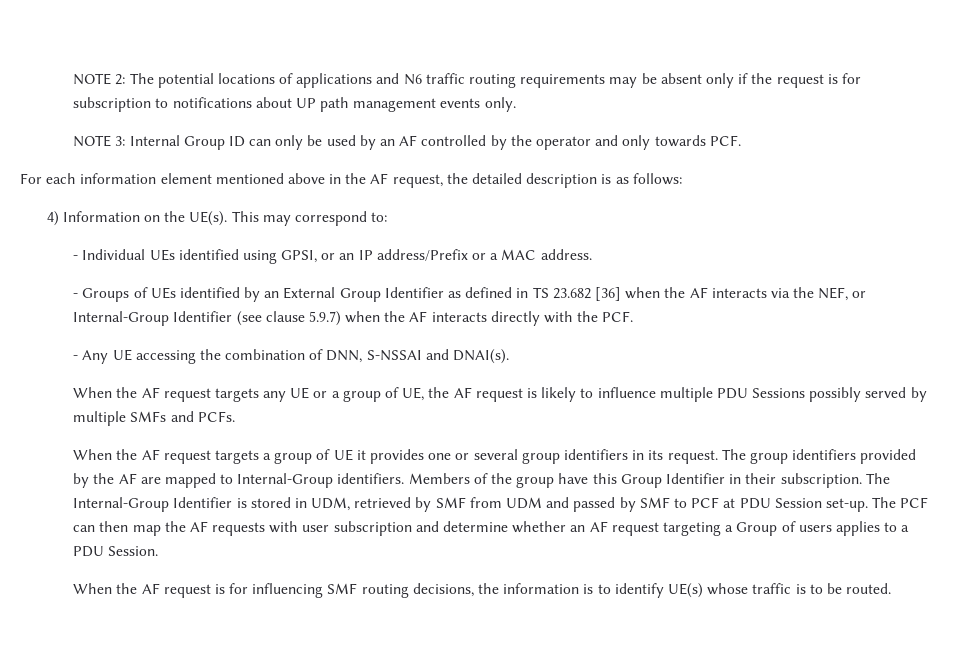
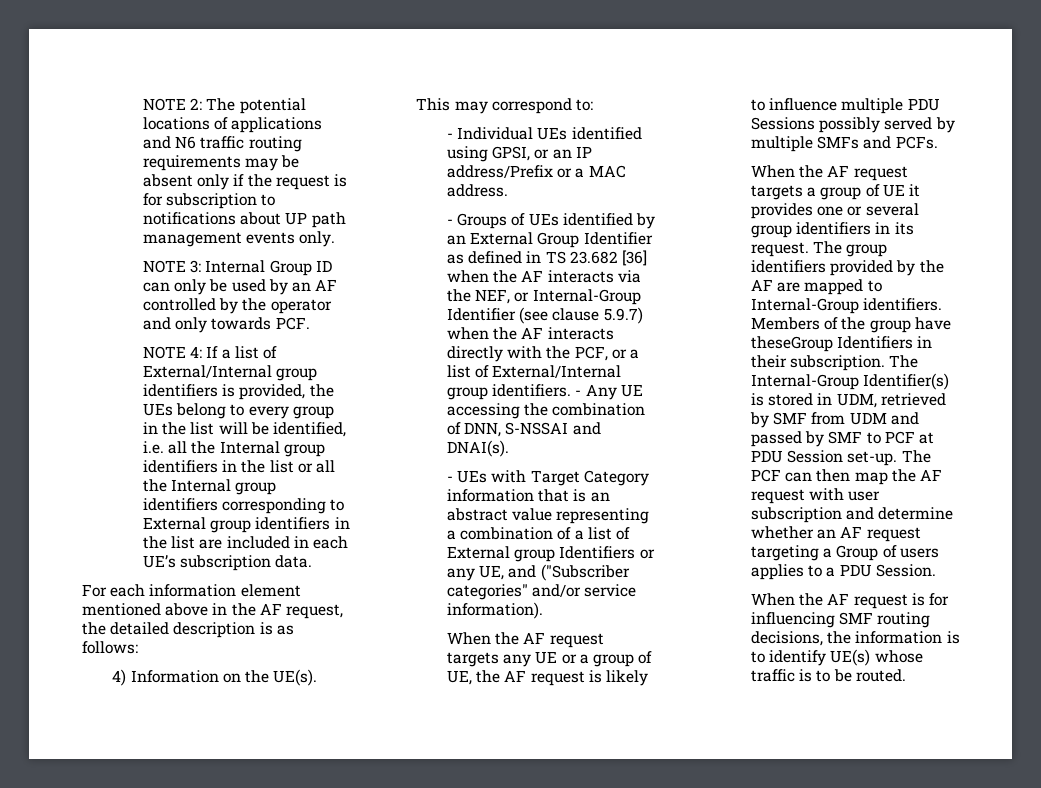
+ NOTE 4: If a list of External/Internal group identifiers is provided, the UEs belong to every group in the list will be identified, i.e. all the Internal group identifiers in the list or all the Internal group identifiers corresponding to External group identifiers in the list are included in each UE’s subscription data.
- - Groups of UEs identified by an External Group Identifier as defined in TS 23.682 [36] when the AF interacts via the NEF, or Internal-Group Identifier (see clause 5.9.7) when the AF interacts directly with the PCF.
- - Any UE accessing the combination of DNN, S-NSSAI and DNAI(s).
+ - Groups of UEs identified by an External Group Identifier as defined in TS 23.682 [36] when the AF interacts via the NEF, or Internal-Group Identifier (see clause 5.9.7) when the AF interacts directly with the PCF, or a list of External/Internal group identifiers. - Any UE accessing the combination of DNN, S-NSSAI and DNAI(s).
+ - UEs with Target Category information that is an abstract value representing a combination of a list of External group Identifiers or any UE, and ("Subscriber categories" and/or service information).
- Members of the group have this Group Identifier in their subscription.
+ Members of the group have theseGroup Identifiers in their subscription.
- The Internal-Group Identifier is stored in UDM, retrieved by SMF from UDM and passed by SMF to PCF at PDU Session set-up.
+ The Internal-Group Identifier(s) is stored in UDM, retrieved by SMF from UDM and passed by SMF to PCF at PDU Session set-up.
- The PCF can then map the AF requests with user subscription and determine whether an AF request targeting a Group of users applies to a PDU Session.
+ The PCF can then map the AF request with user subscription and determine whether an AF request targeting a Group of users applies to a PDU Session.

